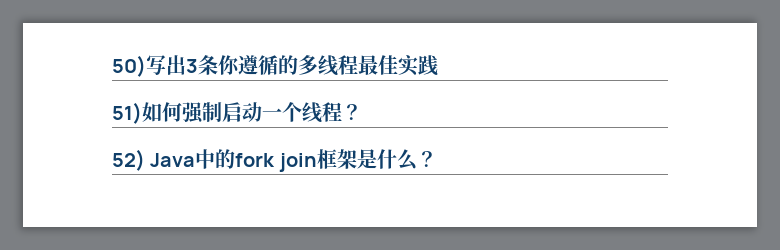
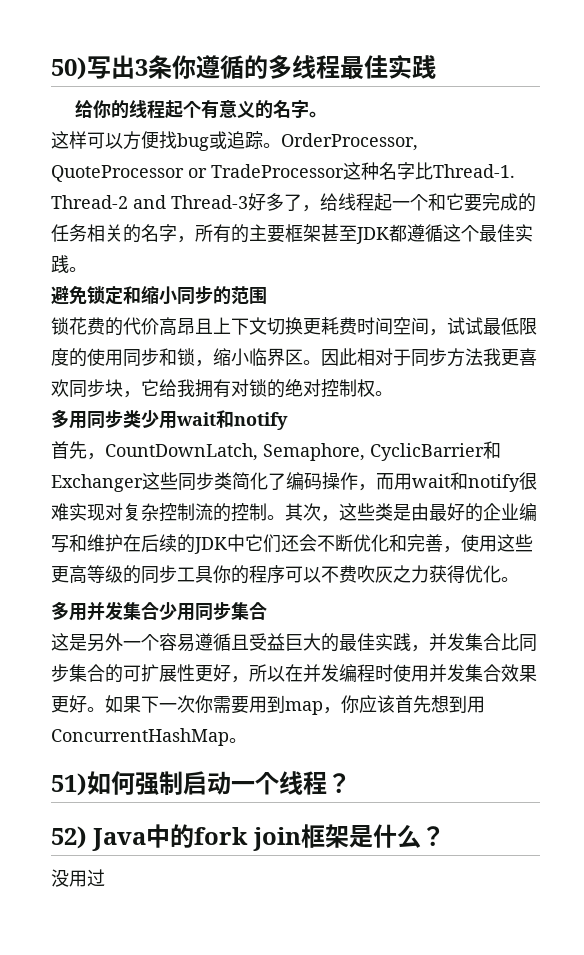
+ 给你的线程起个有意义的名字。
+ 这样可以方便找bug或追踪。OrderProcessor, QuoteProcessor or TradeProcessor这种名字比Thread-1. Thread-2 and Thread-3好多了，给线程起一个和它要完成的任务相关的名字，所有的主要框架甚至JDK都遵循这个最佳实践。
+ 避免锁定和缩小同步的范围
+ 锁花费的代价高昂且上下文切换更耗费时间空间，试试最低限度的使用同步和锁，缩小临界区。因此相对于同步方法我更喜欢同步块，它给我拥有对锁的绝对控制权。
+ 多用同步类少用wait和notify
+ 首先，CountDownLatch, Semaphore, CyclicBarrier和Exchanger这些同步类简化了编码操作，而用wait和notify很难实现对复杂控制流的控制。其次，这些类是由最好的企业编写和维护在后续的JDK中它们还会不断优化和完善，使用这些更高等级的同步工具你的程序可以不费吹灰之力获得优化。
+ 多用并发集合少用同步集合
+ 这是另外一个容易遵循且受益巨大的最佳实践，并发集合比同步集合的可扩展性更好，所以在并发编程时使用并发集合效果更好。如果下一次你需要用到map，你应该首先想到用ConcurrentHashMap。
+ 没用过

